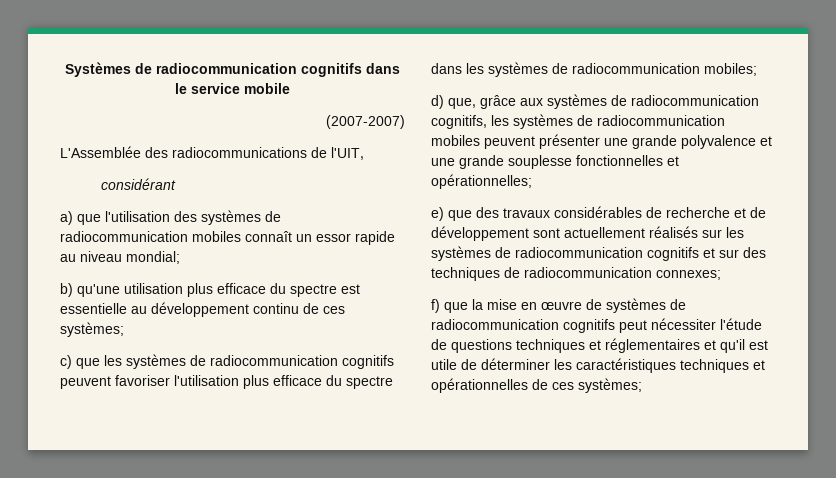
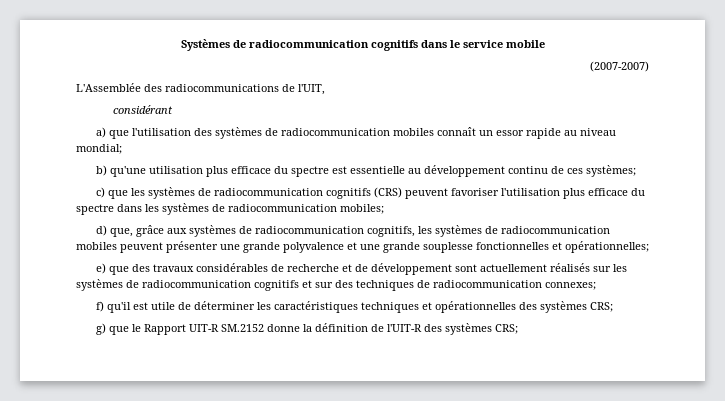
- c) que les systèmes de radiocommunication cognitifs peuvent favoriser l'utilisation plus efficace du spectre dans les systèmes de radiocommunication mobiles;
+ c) que les systèmes de radiocommunication cognitifs (CRS) peuvent favoriser l'utilisation plus efficace du spectre dans les systèmes de radiocommunication mobiles;
- f) que la mise en œuvre de systèmes de radiocommunication cognitifs peut nécessiter l'étude de questions techniques et réglementaires et qu'il est utile de déterminer les caractéristiques techniques et opérationnelles de ces systèmes;
+ f) qu'il est utile de déterminer les caractéristiques techniques et opérationnelles des systèmes CRS;
+ g) que le Rapport UIT-R SM.2152 donne la définition de l'UIT-R des systèmes CRS;

